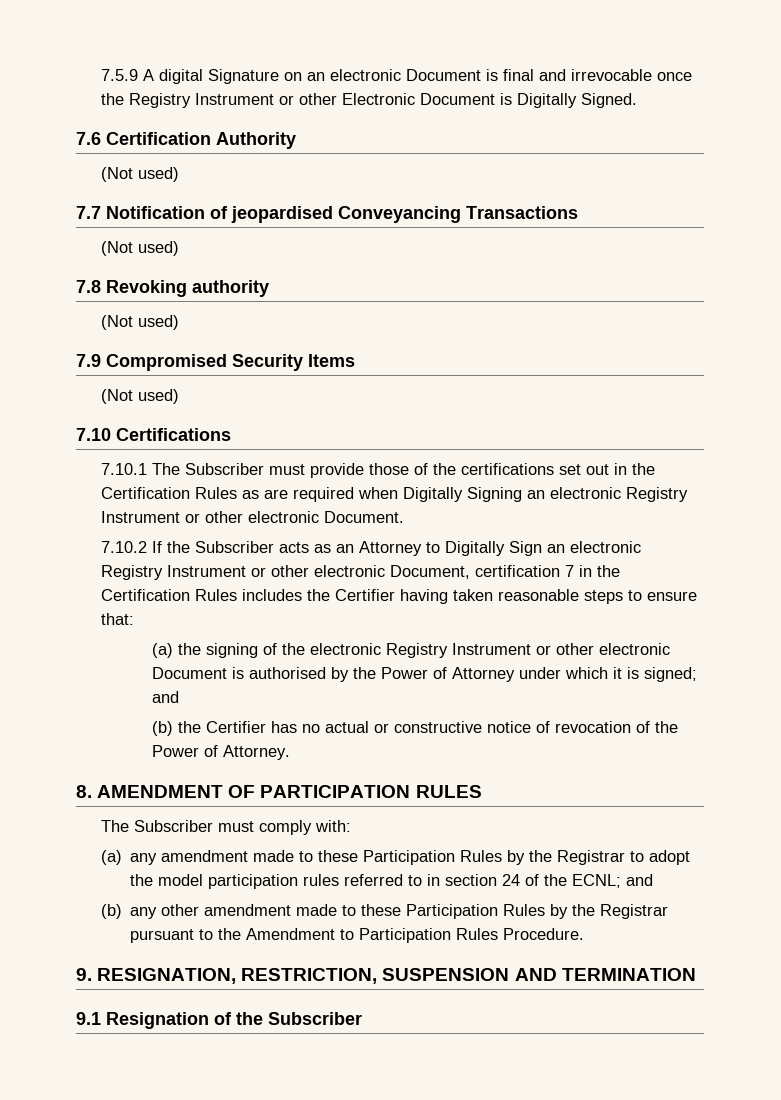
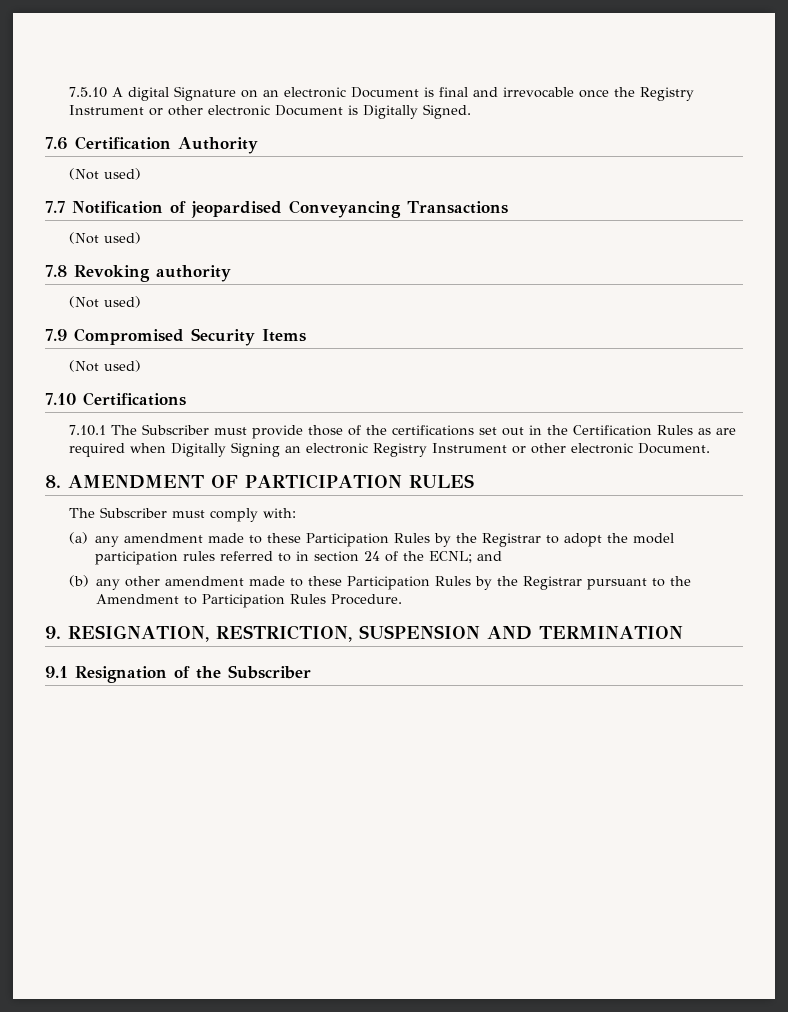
- 7.5.9 A digital Signature on an electronic Document is final and irrevocable once the Registry Instrument or other Electronic Document is Digitally Signed.
+ 7.5.10 A digital Signature on an electronic Document is final and irrevocable once the Registry Instrument or other electronic Document is Digitally Signed.
- 7.10.2 If the Subscriber acts as an Attorney to Digitally Sign an electronic Registry Instrument or other electronic Document, certification 7 in the Certification Rules includes the Certifier having taken reasonable steps to ensure that:
- (a) the signing of the electronic Registry Instrument or other electronic Document is authorised by the Power of Attorney under which it is signed; and
- (b) the Certifier has no actual or constructive notice of revocation of the Power of Attorney.

